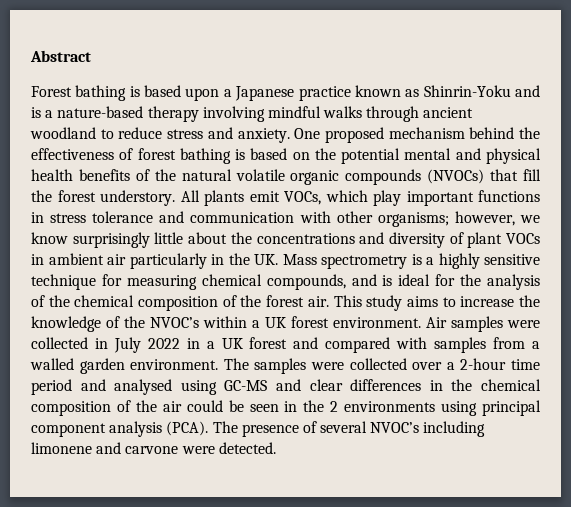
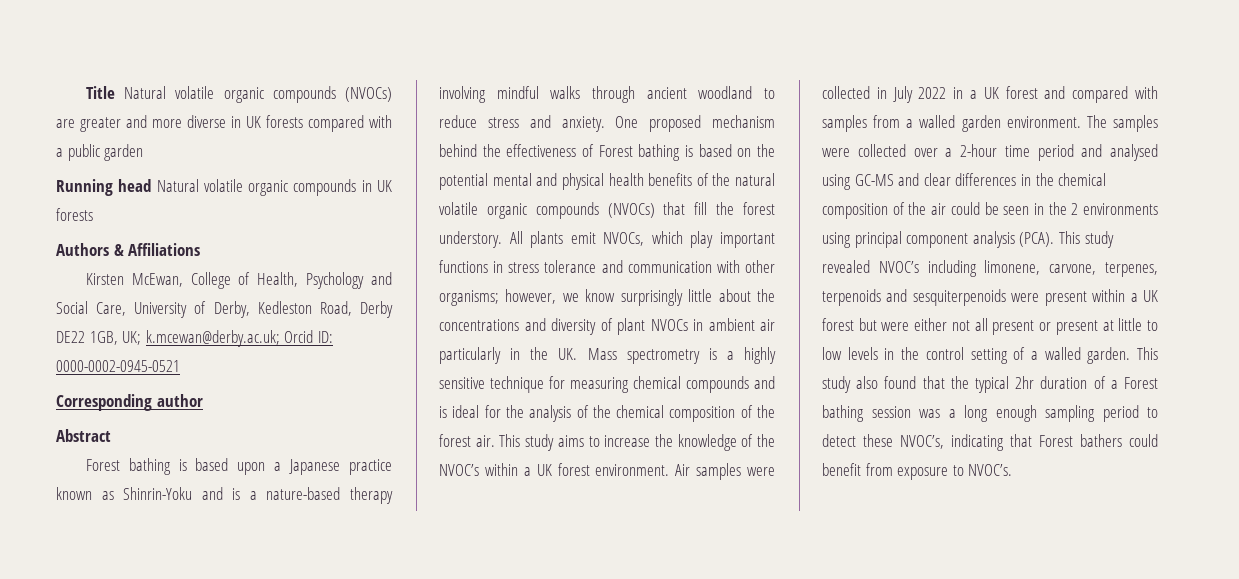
+ Title Natural volatile organic compounds (NVOCs) are greater and more diverse in UK forests compared with a public garden
+ Running head Natural volatile organic compounds in UK forests
+ Authors & Affiliations
+ Kirsten McEwan, College of Health, Psychology and Social Care, University of Derby, Kedleston Road, Derby DE22 1GB, UK; k.mcewan@derby.ac.uk; Orcid ID: 0000-0002-0945-0521
+ Corresponding author
- One proposed mechanism behind the effectiveness of forest bathing is based on the potential mental and physical health benefits of the natural volatile organic compounds (NVOCs) that fill the forest understory.
+ One proposed mechanism behind the effectiveness of Forest bathing is based on the potential mental and physical health benefits of the natural volatile organic compounds (NVOCs) that fill the forest understory.
- All plants emit VOCs, which play important functions in stress tolerance and communication with other organisms; however, we know surprisingly little about the concentrations and diversity of plant VOCs in ambient air particularly in the UK. Mass spectrometry is a highly sensitive technique for measuring chemical compounds, and is ideal for the analysis of the chemical composition of the forest air.
+ All plants emit NVOCs, which play important functions in stress tolerance and communication with other organisms; however, we know surprisingly little about the concentrations and diversity of plant NVOCs in ambient air particularly in the UK. Mass spectrometry is a highly sensitive technique for measuring chemical compounds and is ideal for the analysis of the chemical composition of the forest air.
- The presence of several NVOC’s including limonene and carvone were detected.
+ This study revealed NVOC’s including limonene, carvone, terpenes, terpenoids and sesquiterpenoids were present within a UK forest but were either not all present or present at little to low levels in the control setting of a walled garden. This study also found that the typical 2hr duration of a Forest bathing session was a long enough sampling period to detect these NVOC’s, indicating that Forest bathers could benefit from exposure to NVOC’s.

